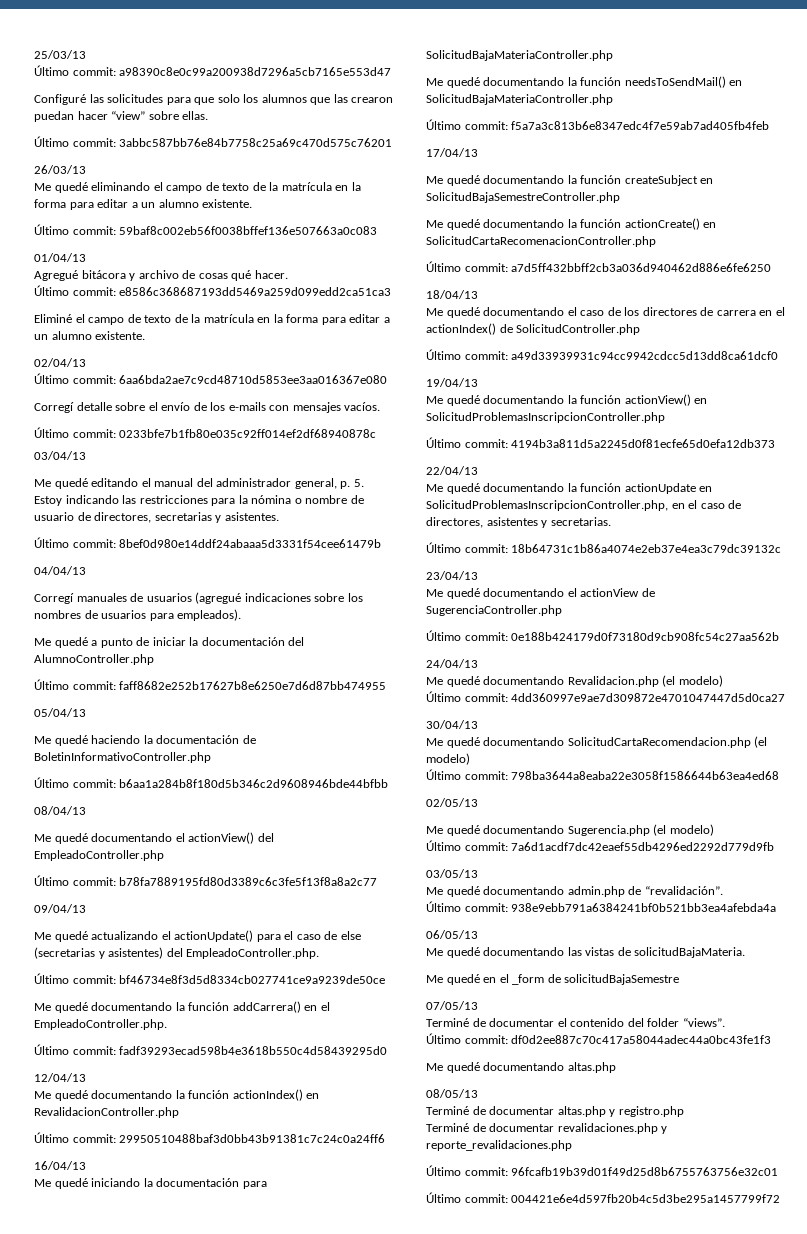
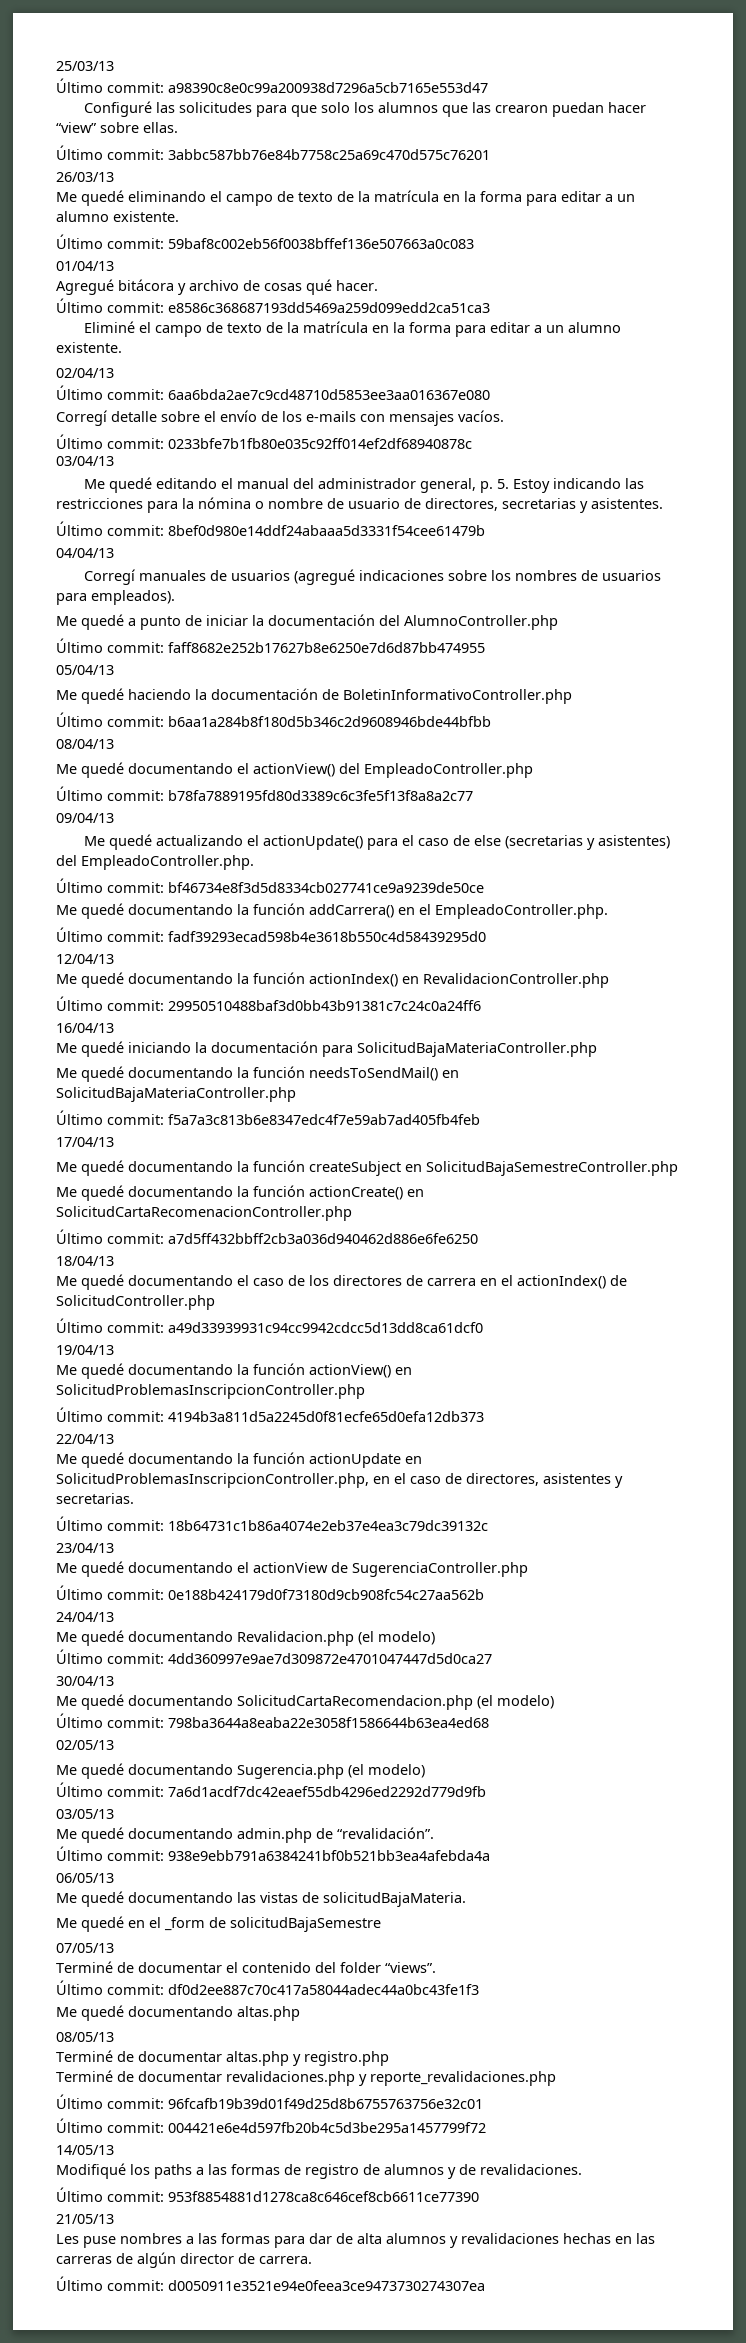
+ 14/05/13
+ Modifiqué los paths a las formas de registro de alumnos y de revalidaciones.
+ Último commit: 953f8854881d1278ca8c646cef8cb6611ce77390
+ 21/05/13
+ Les puse nombres a las formas para dar de alta alumnos y revalidaciones hechas en las carreras de algún director de carrera.
+ Último commit: d0050911e3521e94e0feea3ce9473730274307ea

